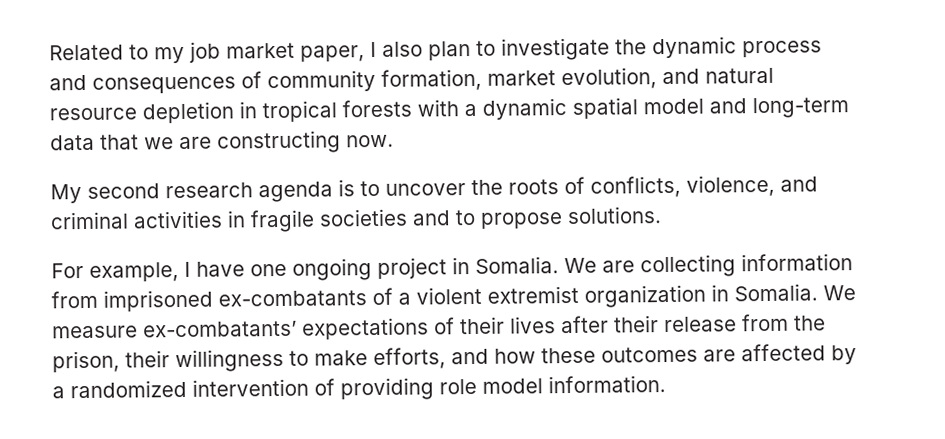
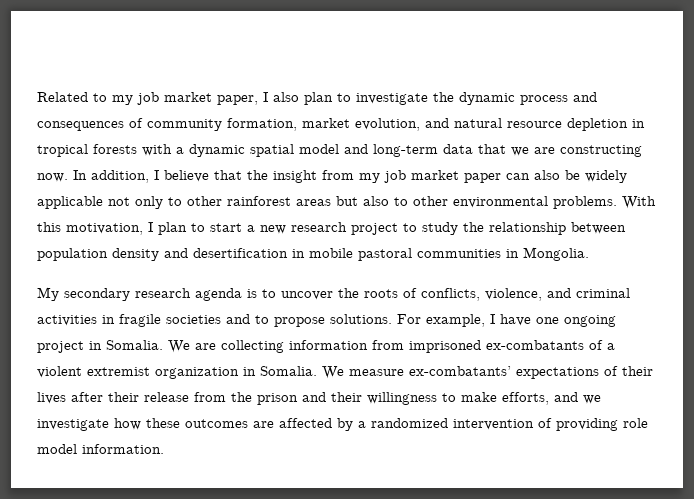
+ In addition, I believe that the insight from my job market paper can also be widely applicable not only to other rainforest areas but also to other environmental problems. With this motivation, I plan to start a new research project to study the relationship between population density and desertification in mobile pastoral communities in Mongolia.
- My second research agenda is to uncover the roots of conflicts, violence, and criminal activities in fragile societies and to propose solutions.
- For example, I have one ongoing project in Somalia.
+ My secondary research agenda is to uncover the roots of conflicts, violence, and criminal activities in fragile societies and to propose solutions. For example, I have one ongoing project in Somalia.
- We measure ex-combatants’ expectations of their lives after their release from the prison, their willingness to make efforts, and how these outcomes are affected by a randomized intervention of providing role model information.
+ We measure ex-combatants’ expectations of their lives after their release from the prison and their willingness to make efforts, and we investigate how these outcomes are affected by a randomized intervention of providing role model information.

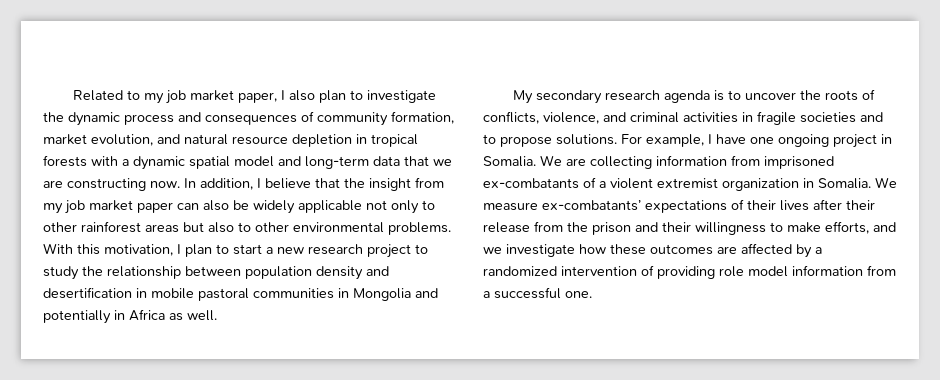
- With this motivation, I plan to start a new research project to study the relationship between population density and desertification in mobile pastoral communities in Mongolia.
+ With this motivation, I plan to start a new research project to study the relationship between population density and desertification in mobile pastoral communities in Mongolia and potentially in Africa as well.
- We measure ex-combatants’ expectations of their lives after their release from the prison and their willingness to make efforts, and we investigate how these outcomes are affected by a randomized intervention of providing role model information.
+ We measure ex-combatants’ expectations of their lives after their release from the prison and their willingness to make efforts, and we investigate how these outcomes are affected by a randomized intervention of providing role model information from a successful one.

